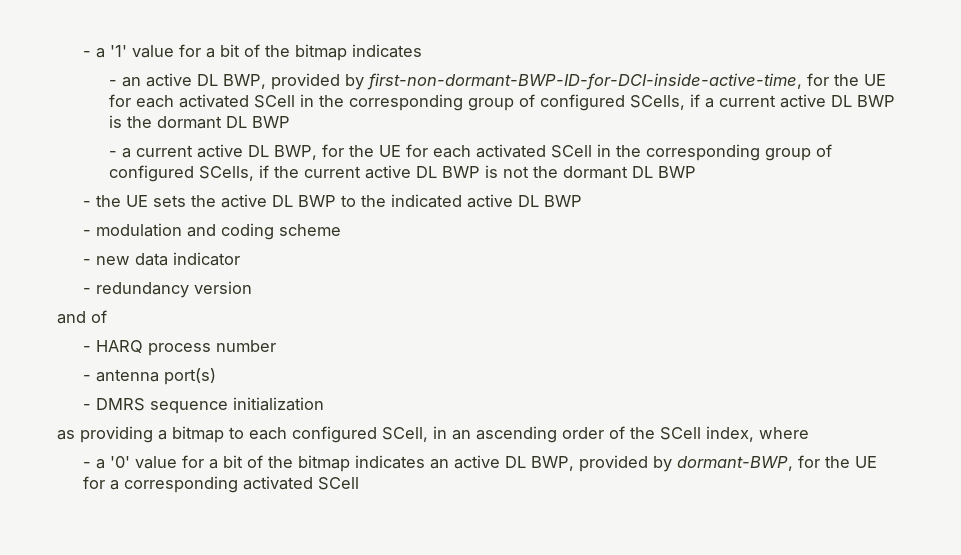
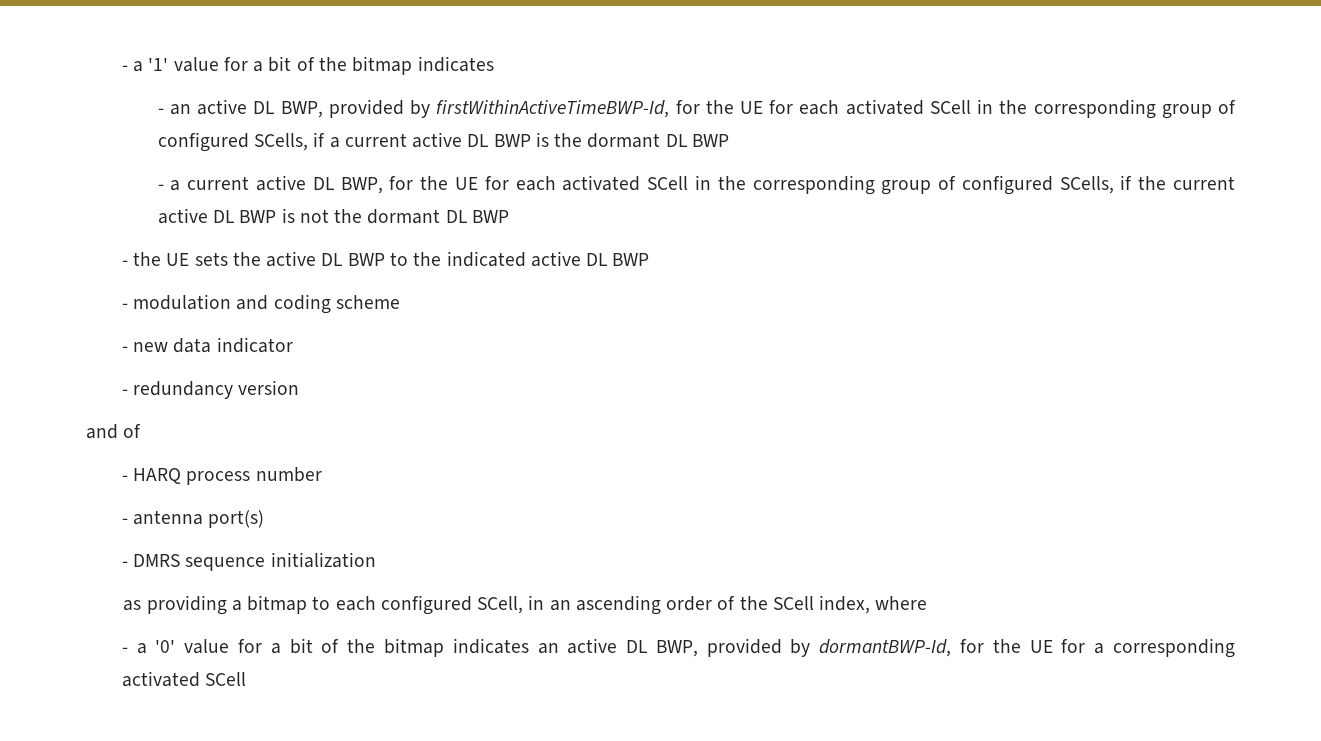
- - an active DL BWP, provided by first-non-dormant-BWP-ID-for-DCI-inside-active-time, for the UE for each activated SCell in the corresponding group of configured SCells, if a current active DL BWP is the dormant DL BWP
+ - an active DL BWP, provided by firstWithinActiveTimeBWP-Id, for the UE for each activated SCell in the corresponding group of configured SCells, if a current active DL BWP is the dormant DL BWP
- - a '0' value for a bit of the bitmap indicates an active DL BWP, provided by dormant-BWP, for the UE for a corresponding activated SCell
+ - a '0' value for a bit of the bitmap indicates an active DL BWP, provided by dormantBWP-Id, for the UE for a corresponding activated SCell

